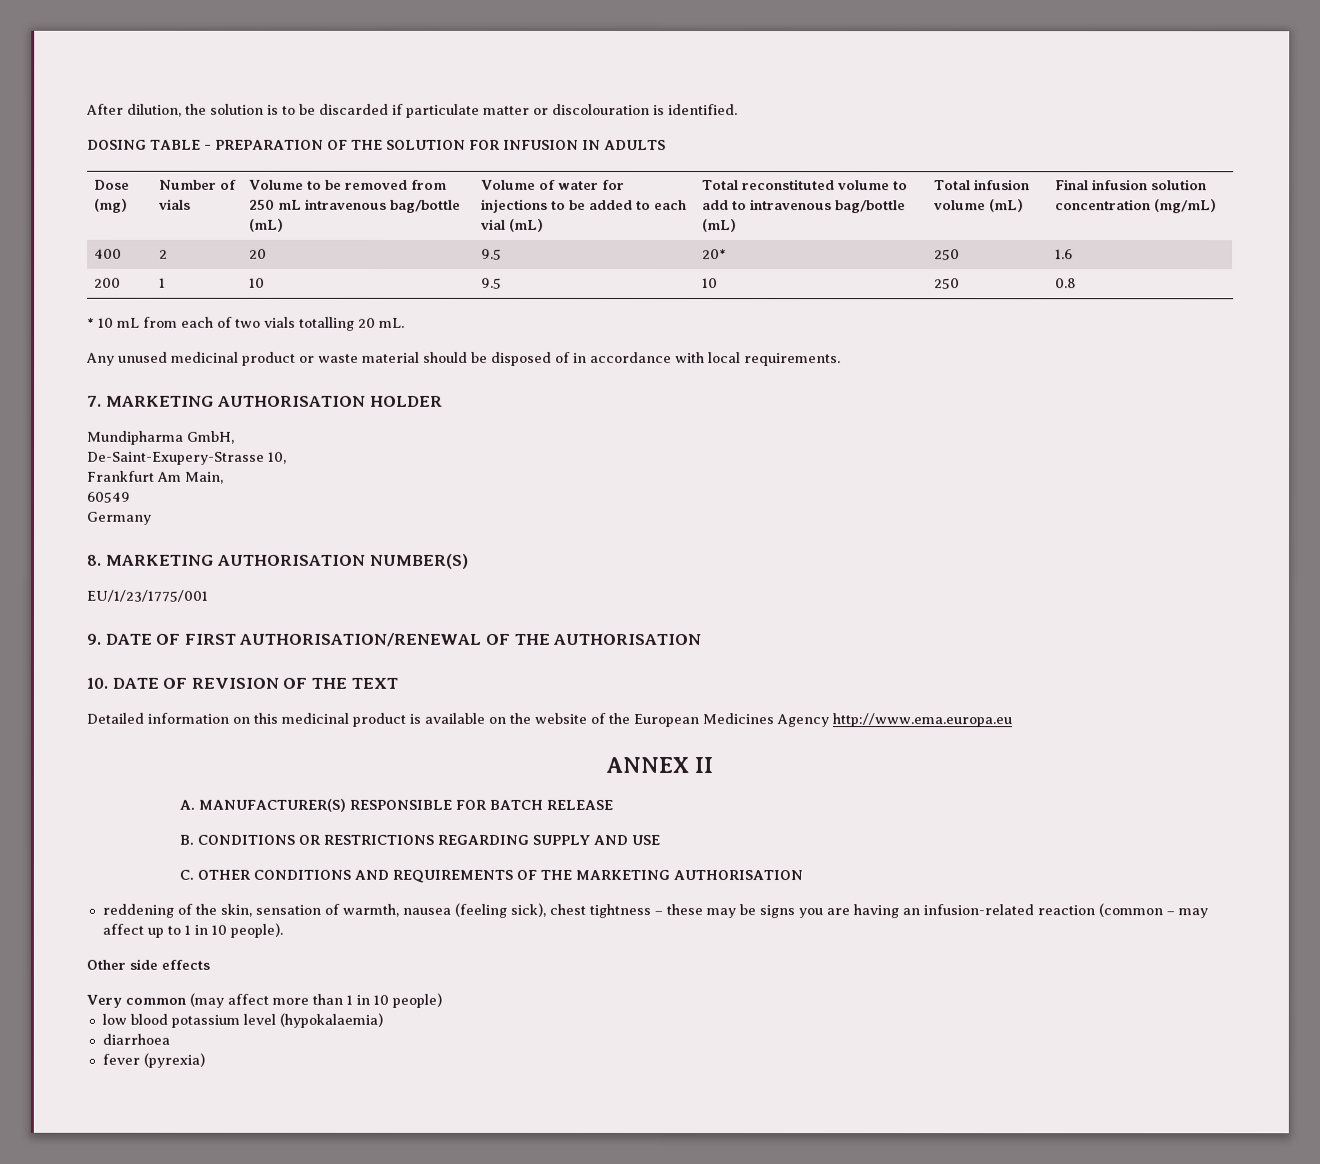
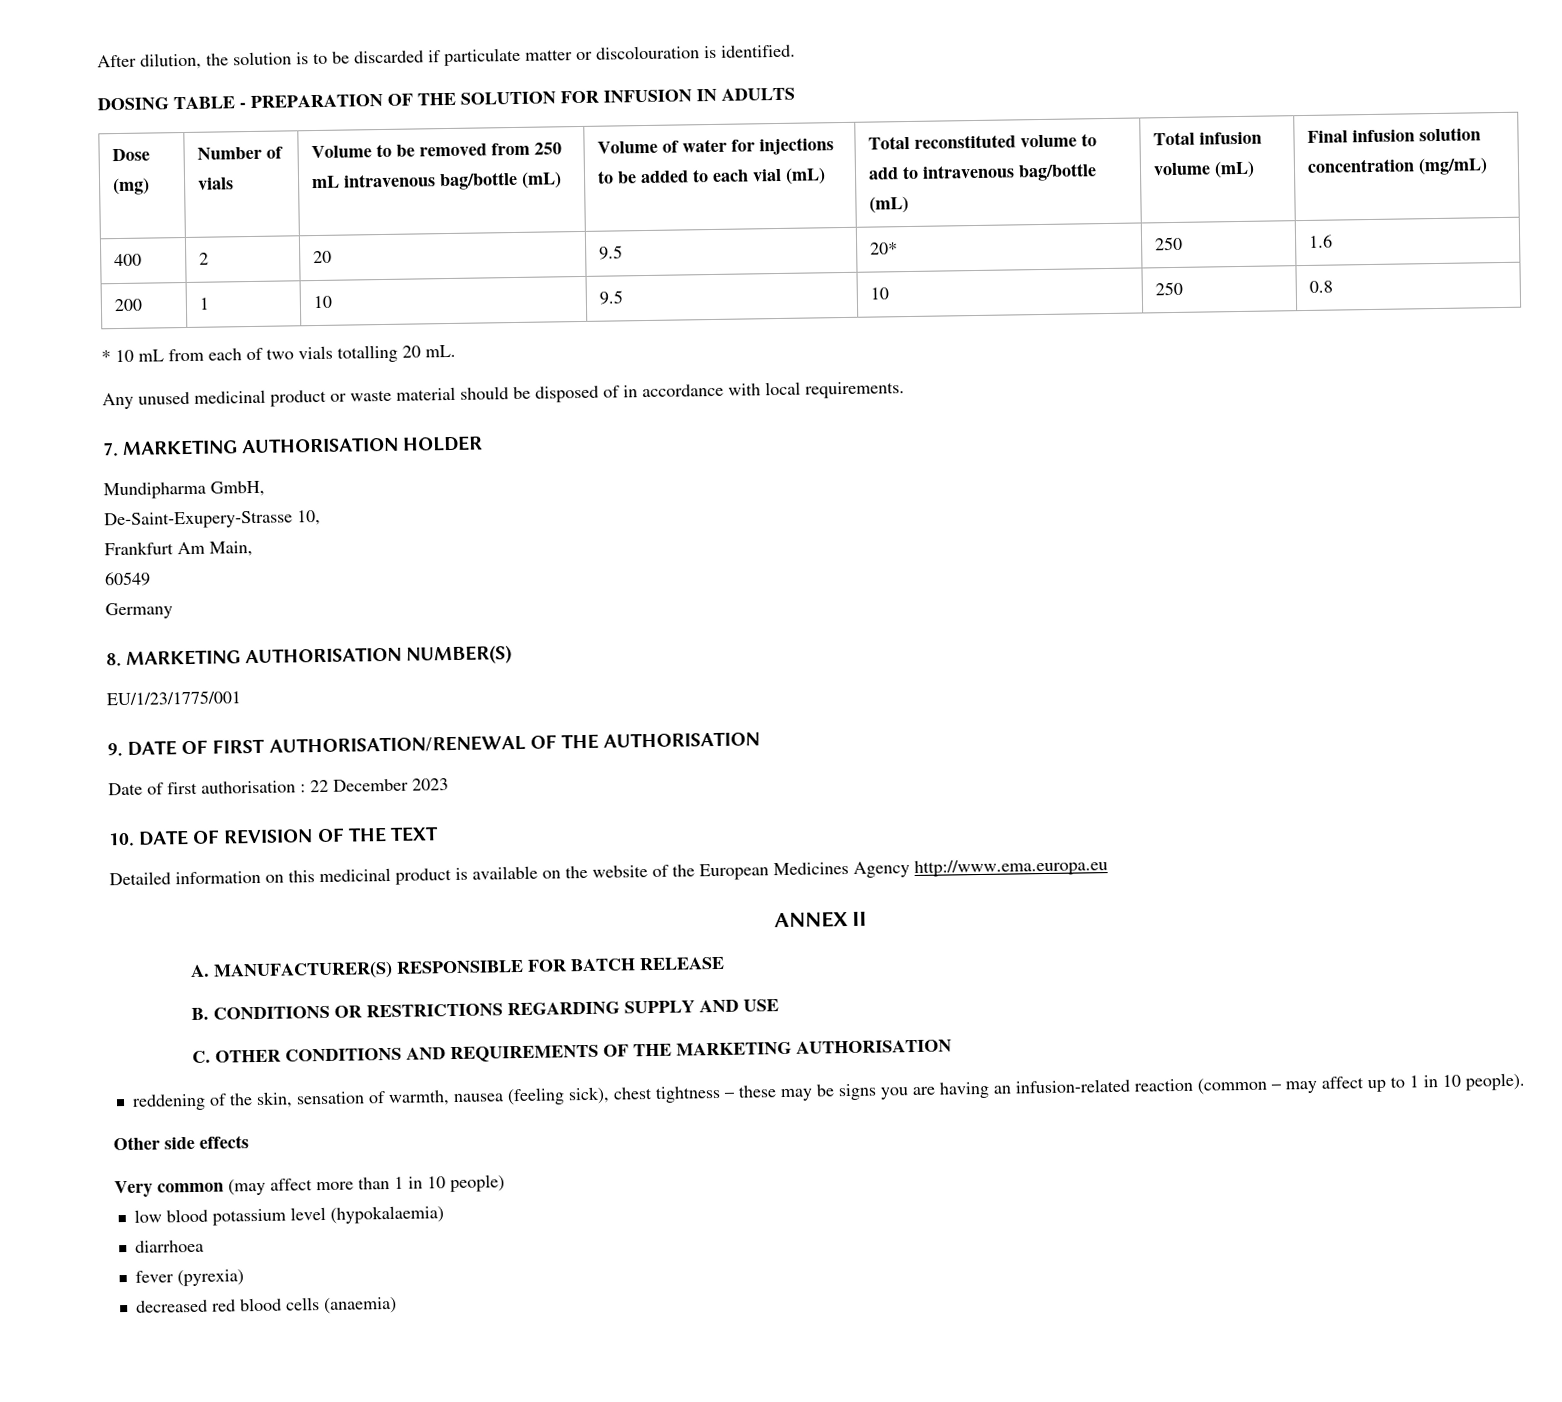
+ Date of first authorisation : 22 December 2023
+ decreased red blood cells (anaemia)

